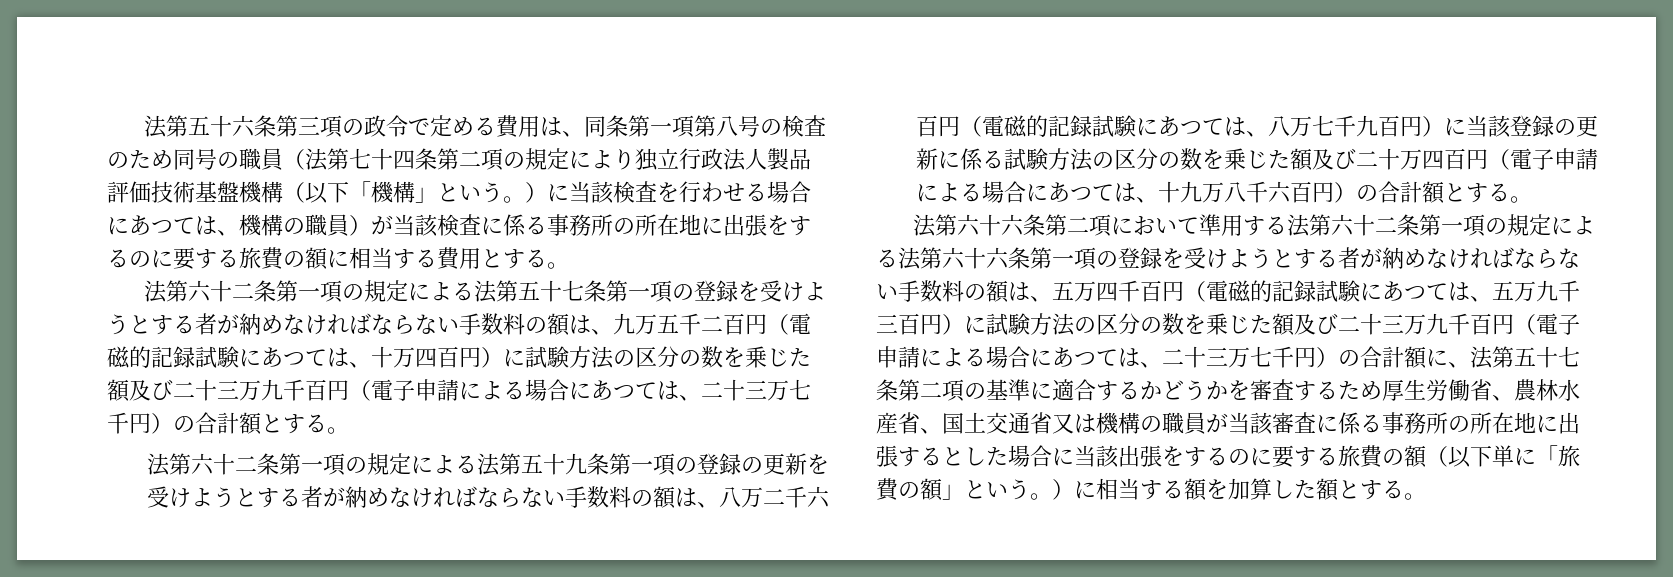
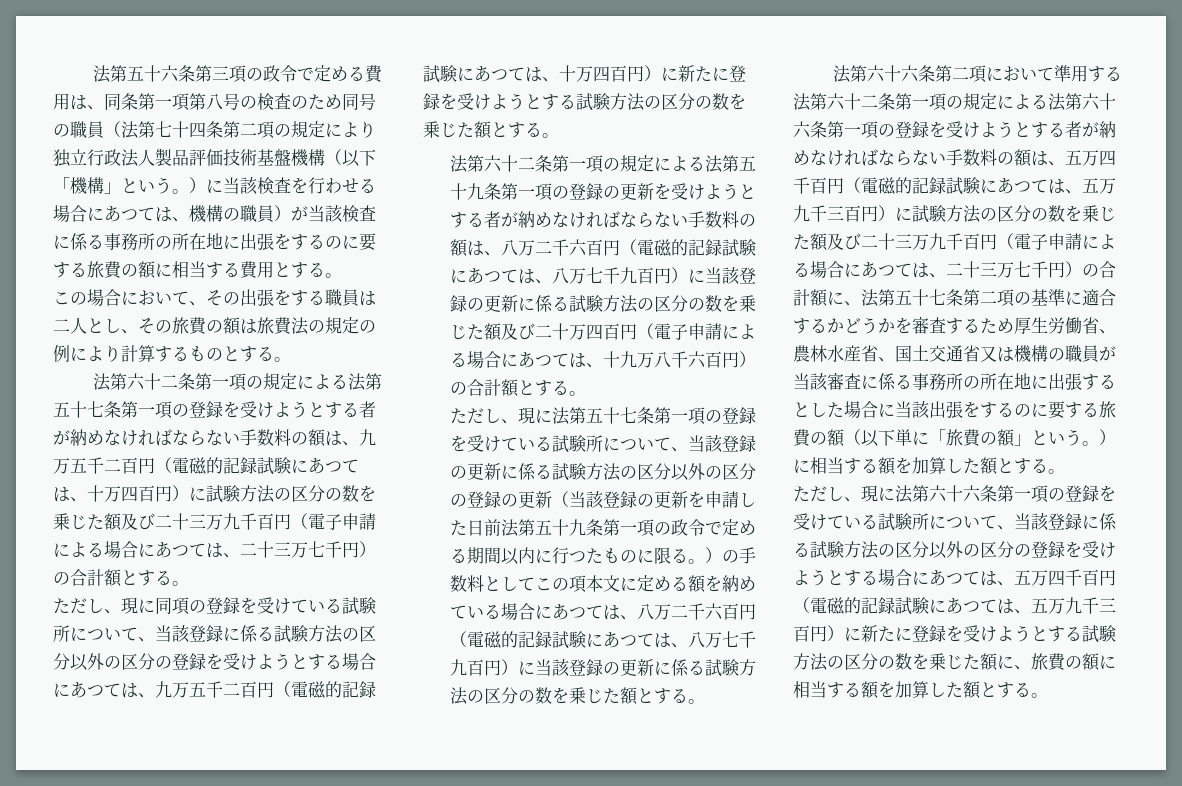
+ この場合において、その出張をする職員は二人とし、その旅費の額は旅費法の規定の例により計算するものとする。
+ ただし、現に同項の登録を受けている試験所について、当該登録に係る試験方法の区分以外の区分の登録を受けようとする場合にあつては、九万五千二百円（電磁的記録試験にあつては、十万四百円）に新たに登録を受けようとする試験方法の区分の数を乗じた額とする。
+ ただし、現に法第五十七条第一項の登録を受けている試験所について、当該登録の更新に係る試験方法の区分以外の区分の登録の更新（当該登録の更新を申請した日前法第五十九条第一項の政令で定める期間以内に行つたものに限る。）の手数料としてこの項本文に定める額を納めている場合にあつては、八万二千六百円（電磁的記録試験にあつては、八万七千九百円）に当該登録の更新に係る試験方法の区分の数を乗じた額とする。
+ ただし、現に法第六十六条第一項の登録を受けている試験所について、当該登録に係る試験方法の区分以外の区分の登録を受けようとする場合にあつては、五万四千百円（電磁的記録試験にあつては、五万九千三百円）に新たに登録を受けようとする試験方法の区分の数を乗じた額に、旅費の額に相当する額を加算した額とする。

